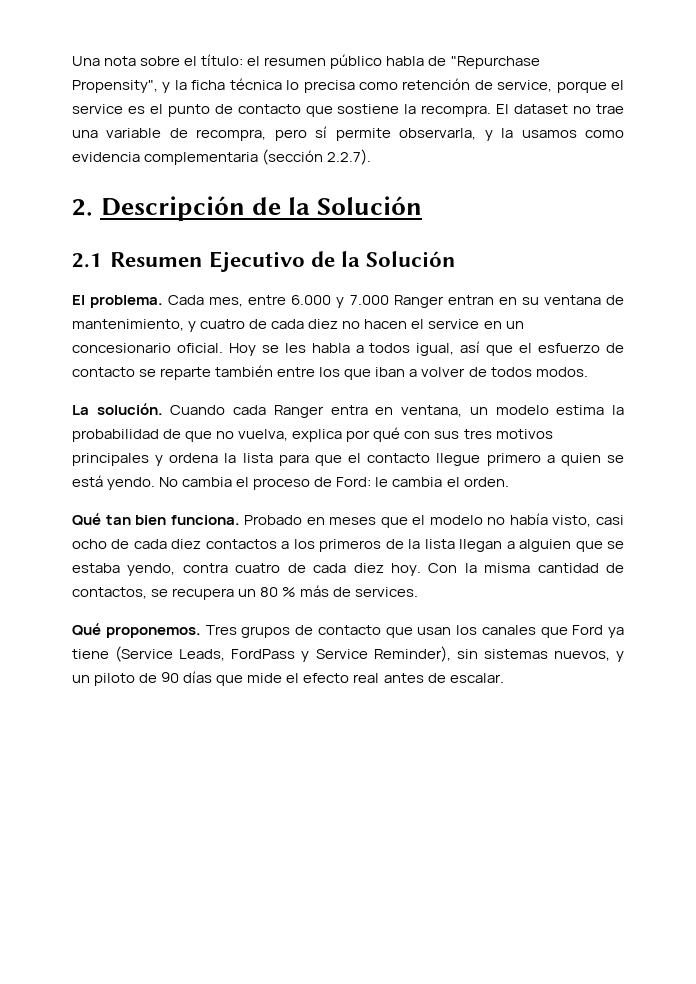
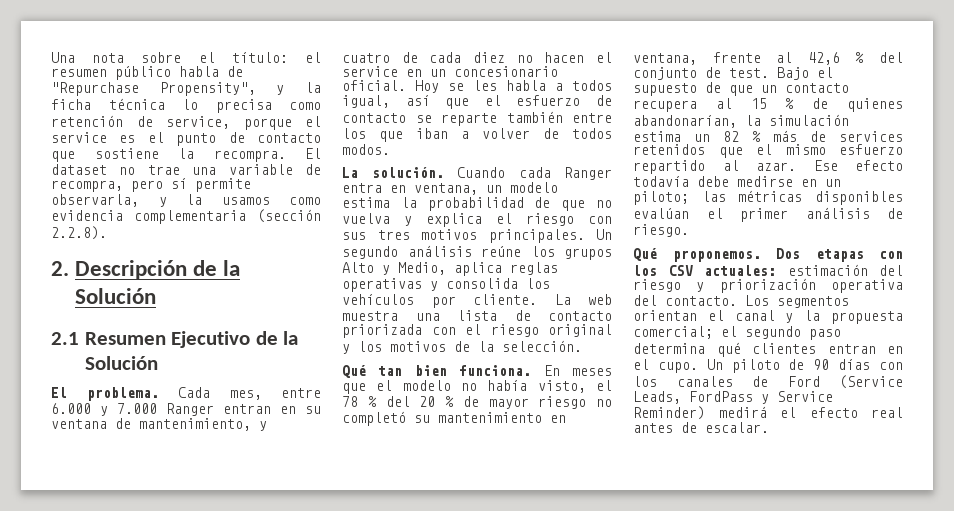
- El dataset no trae una variable de recompra, pero sí permite observarla, y la usamos como evidencia complementaria (sección 2.2.7).
+ El dataset no trae una variable de recompra, pero sí permite observarla, y la usamos como evidencia complementaria (sección 2.2.8).
- Cuando cada Ranger entra en ventana, un modelo estima la probabilidad de que no vuelva, explica por qué con sus tres motivos principales y ordena la lista para que el contacto llegue primero a quien se está yendo. No cambia el proceso de Ford: le cambia el orden.
+ Cuando cada Ranger entra en ventana, un modelo estima la probabilidad de que no vuelva y explica el riesgo con sus tres motivos principales. Un segundo análisis reúne los grupos Alto y Medio, aplica reglas operativas y consolida los vehículos por cliente. La web muestra una lista de contacto priorizada con el riesgo original y los motivos de la selección.
- Probado en meses que el modelo no había visto, casi ocho de cada diez contactos a los primeros de la lista llegan a alguien que se estaba yendo, contra cuatro de cada diez hoy. Con la misma cantidad de contactos, se recupera un 80 % más de services.
- Qué proponemos. Tres grupos de contacto que usan los canales que Ford ya tiene (Service Leads, FordPass y Service Reminder), sin sistemas nuevos, y un piloto de 90 días que mide el efecto real antes de escalar.
+ En meses que el modelo no había visto, el 78 % del 20 % de mayor riesgo no completó su mantenimiento en ventana, frente al 42,6 % del conjunto de test. Bajo el supuesto de que un contacto recupera al 15 % de quienes abandonarían, la simulación estima un 82 % más de services retenidos que el mismo esfuerzo repartido al azar. Ese efecto todavía debe medirse en un piloto; las métricas disponibles evalúan el primer análisis de riesgo.
+ Qué proponemos. Dos etapas con los CSV actuales: estimación del riesgo y priorización operativa del contacto. Los segmentos orientan el canal y la propuesta comercial; el segundo paso determina qué clientes entran en el cupo. Un piloto de 90 días con los canales de Ford (Service Leads, FordPass y Service Reminder) medirá el efecto real antes de escalar.

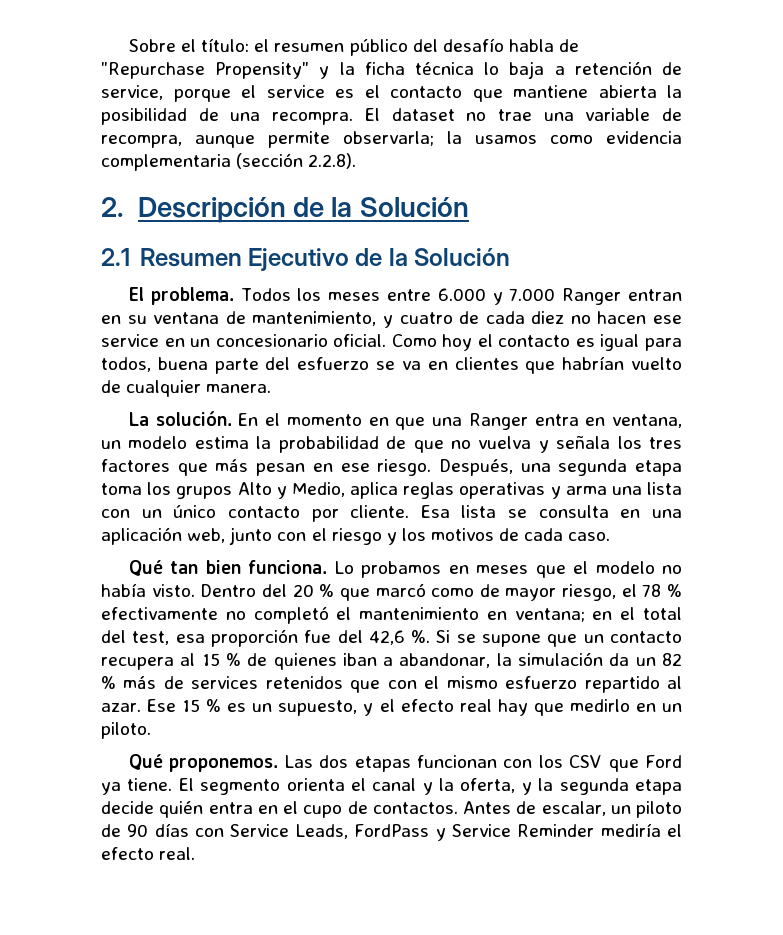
- Una nota sobre el título: el resumen público habla de "Repurchase Propensity", y la ficha técnica lo precisa como retención de service, porque el service es el punto de contacto que sostiene la recompra.
+ Sobre el título: el resumen público del desafío habla de "Repurchase Propensity" y la ficha técnica lo baja a retención de service, porque el service es el contacto que mantiene abierta la posibilidad de una recompra.
- El dataset no trae una variable de recompra, pero sí permite observarla, y la usamos como evidencia complementaria (sección 2.2.8).
+ El dataset no trae una variable de recompra, aunque permite observarla; la usamos como evidencia complementaria (sección 2.2.8).
- Cada mes, entre 6.000 y 7.000 Ranger entran en su ventana de mantenimiento, y cuatro de cada diez no hacen el service en un concesionario oficial.
+ Todos los meses entre 6.000 y 7.000 Ranger entran en su ventana de mantenimiento, y cuatro de cada diez no hacen ese service en un concesionario oficial.
- Hoy se les habla a todos igual, así que el esfuerzo de contacto se reparte también entre los que iban a volver de todos modos.
- La solución. Cuando cada Ranger entra en ventana, un modelo estima la probabilidad de que no vuelva y explica el riesgo con sus tres motivos principales. Un segundo análisis reúne los grupos Alto y Medio, aplica reglas operativas y consolida los vehículos por cliente. La web muestra una lista de contacto priorizada con el riesgo original y los motivos de la selección.
+ Como hoy el contacto es igual para todos, buena parte del esfuerzo se va en clientes que habrían vuelto de cualquier manera.
+ La solución. En el momento en que una Ranger entra en ventana, un modelo estima la probabilidad de que no vuelva y señala los tres factores que más pesan en ese riesgo. Después, una segunda etapa toma los grupos Alto y Medio, aplica reglas operativas y arma una lista con un único contacto por cliente. Esa lista se consulta en una aplicación web, junto con el riesgo y los motivos de cada caso.
- En meses que el modelo no había visto, el 78 % del 20 % de mayor riesgo no completó su mantenimiento en ventana, frente al 42,6 % del conjunto de test. Bajo el supuesto de que un contacto recupera al 15 % de quienes abandonarían, la simulación estima un 82 % más de services retenidos que el mismo esfuerzo repartido al azar.
+ Lo probamos en meses que el modelo no había visto. Dentro del 20 % que marcó como de mayor riesgo, el 78 % efectivamente no completó el mantenimiento en ventana; en el total del test, esa proporción fue del 42,6 %. Si se supone que un contacto recupera al 15 % de quienes iban a abandonar, la simulación da un 82 % más de services retenidos que con el mismo esfuerzo repartido al azar.
- Ese efecto todavía debe medirse en un piloto; las métricas disponibles evalúan el primer análisis de riesgo.
- Qué proponemos. Dos etapas con los CSV actuales: estimación del riesgo y priorización operativa del contacto. Los segmentos orientan el canal y la propuesta comercial; el segundo paso determina qué clientes entran en el cupo. Un piloto de 90 días con los canales de Ford (Service Leads, FordPass y Service Reminder) medirá el efecto real antes de escalar.
+ Ese 15 % es un supuesto, y el efecto real hay que medirlo en un piloto.
+ Qué proponemos. Las dos etapas funcionan con los CSV que Ford ya tiene. El segmento orienta el canal y la oferta, y la segunda etapa decide quién entra en el cupo de contactos. Antes de escalar, un piloto de 90 días con Service Leads, FordPass y Service Reminder mediría el efecto real.

